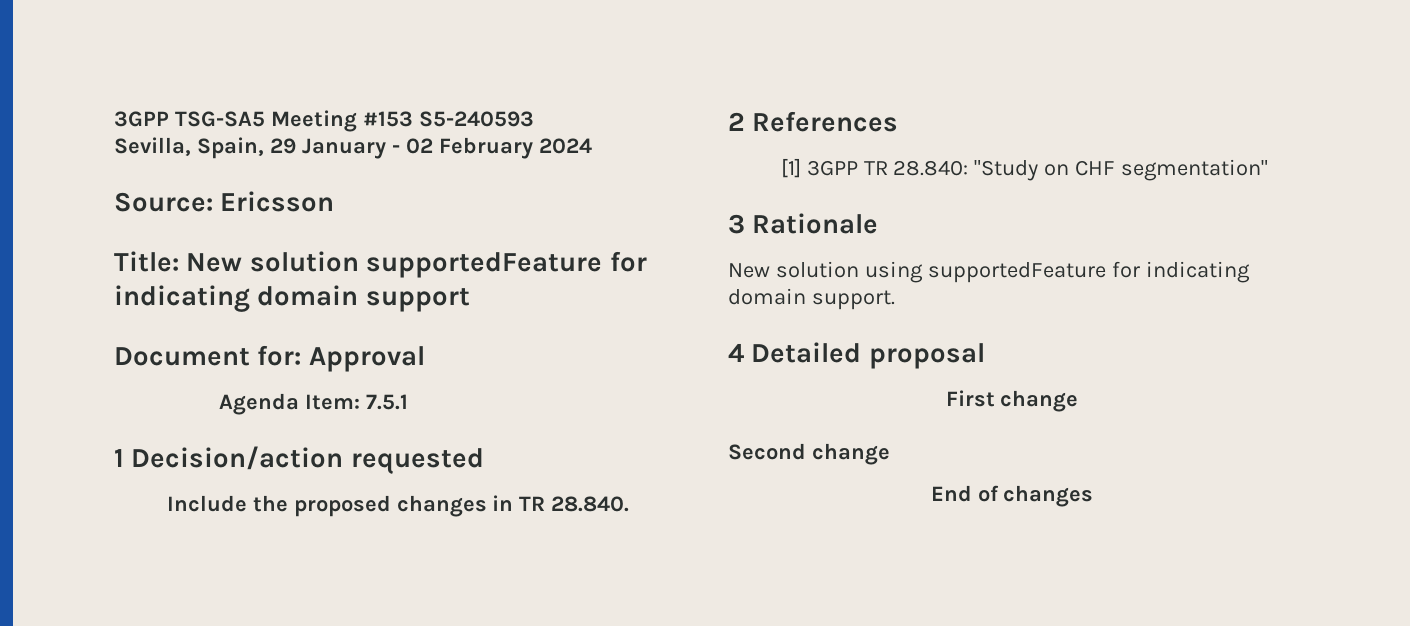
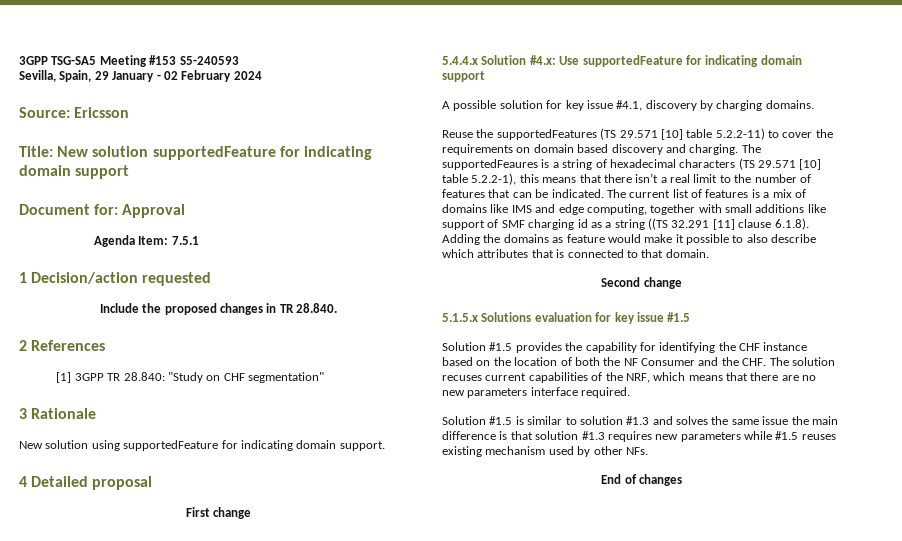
+ 5.4.4.x Solution #4.x: Use supportedFeature for indicating domain support
+ A possible solution for key issue #4.1, discovery by charging domains.
+ Reuse the supportedFeatures (TS 29.571 [10] table 5.2.2-11) to cover the requirements on domain based discovery and charging. The supportedFeaures is a string of hexadecimal characters (TS 29.571 [10] table 5.2.2-1), this means that there isn’t a real limit to the number of features that can be indicated. The current list of features is a mix of domains like IMS and edge computing, together with small additions like support of SMF charging id as a string ((TS 32.291 [11] clause 6.1.8). Adding the domains as feature would make it possible to also describe which attributes that is connected to that domain.
  Second change
+ 5.1.5.x Solutions evaluation for key issue #1.5
+ Solution #1.5 provides the capability for identifying the CHF instance based on the location of both the NF Consumer and the CHF. The solution recuses current capabilities of the NRF, which means that there are no new parameters interface required.
+ Solution #1.5 is similar to solution #1.3 and solves the same issue the main difference is that solution #1.3 requires new parameters while #1.5 reuses existing mechanism used by other NFs.

